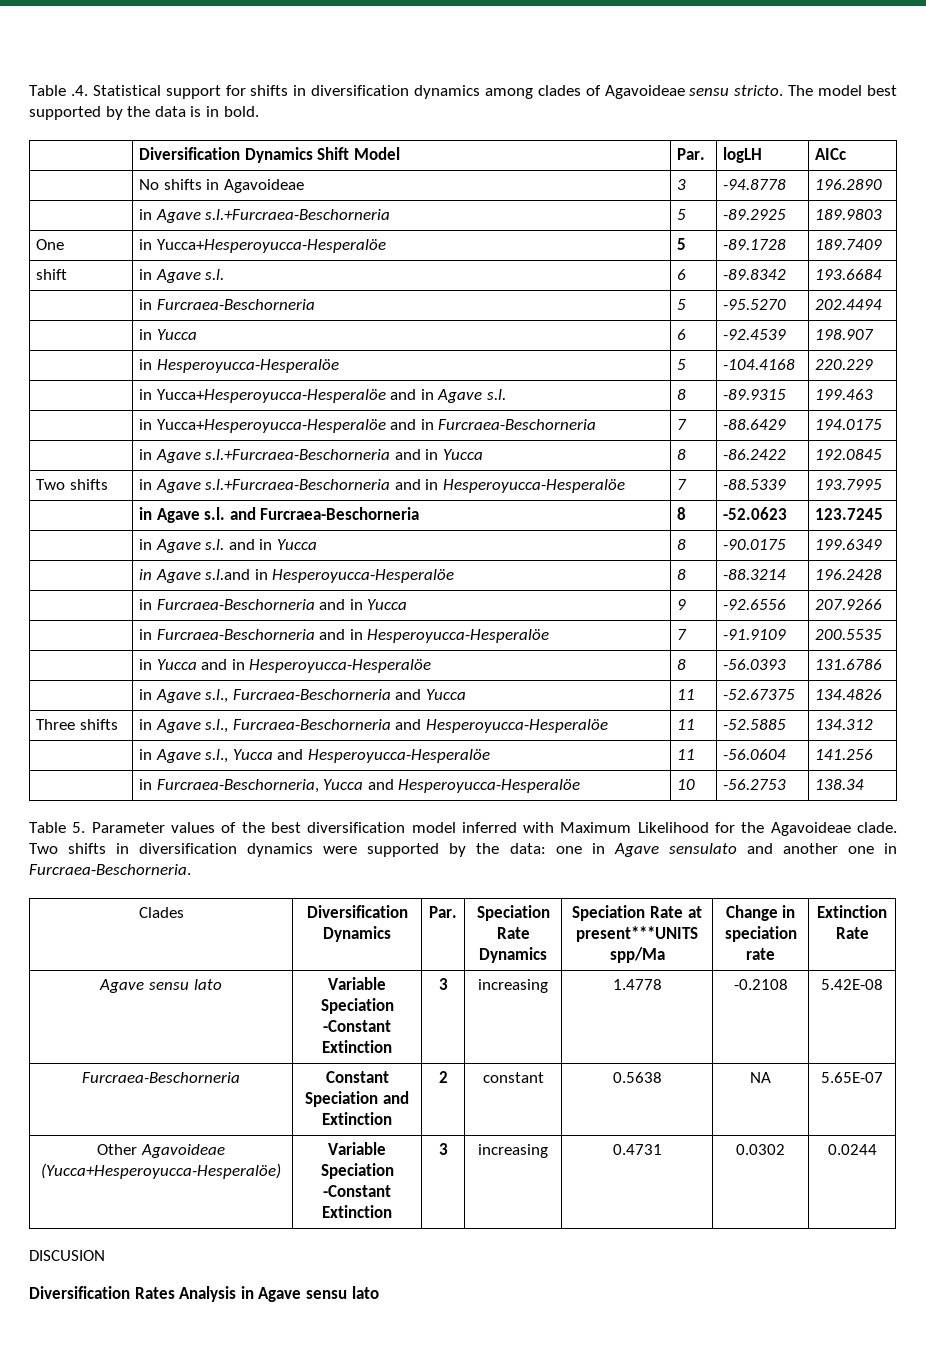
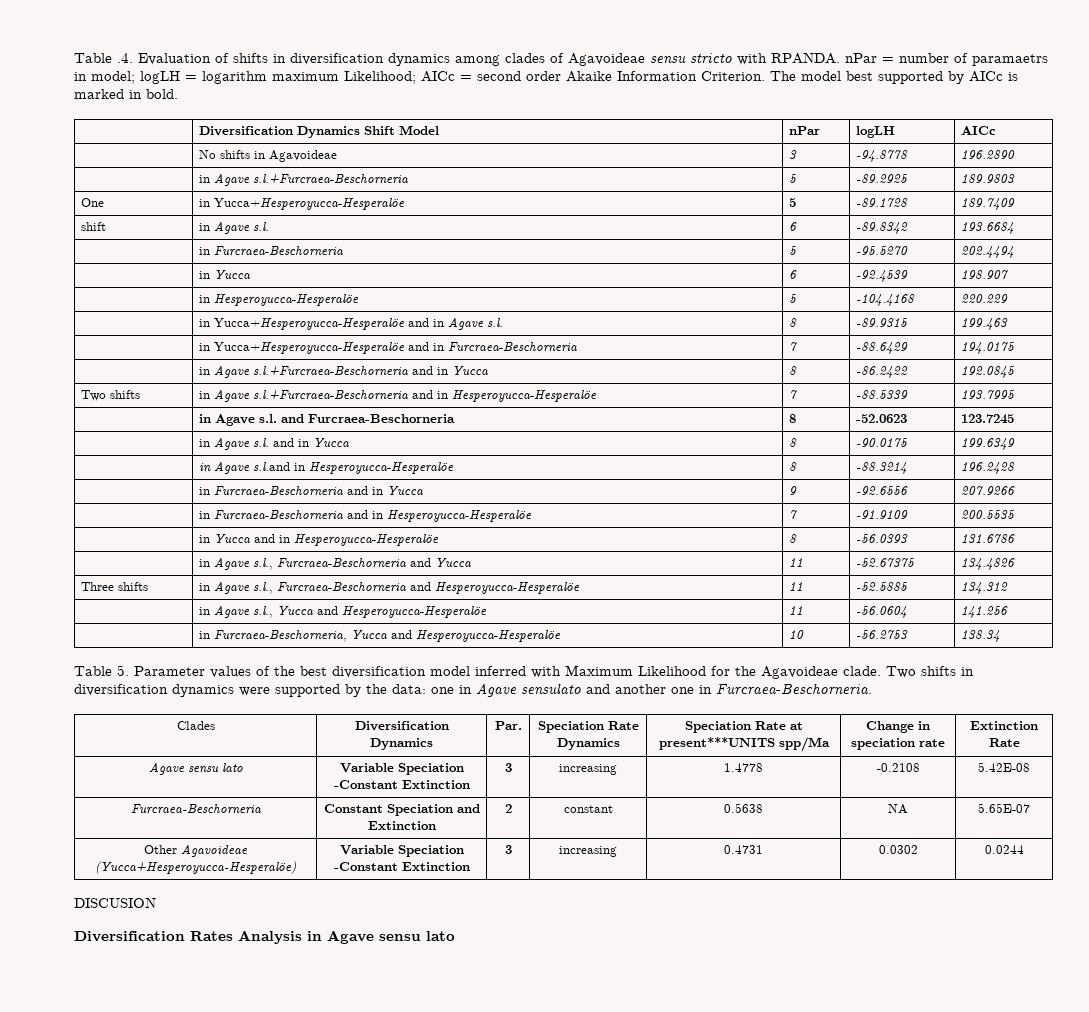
- Table .4. Statistical support for shifts in diversification dynamics among clades of Agavoideae sensu stricto.
+ Table .4. Evaluation of shifts in diversification dynamics among clades of Agavoideae sensu stricto with RPANDA. nPar = number of paramaetrs in model; logLH = logarithm maximum Likelihood; AICc = second order Akaike Information Criterion.
- The model best supported by the data is in bold.
+ The model best supported by AICc is marked in bold.
- | Diversification Dynamics Shift Model | Par. | logLH | AICc
+ | Diversification Dynamics Shift Model | nPar | logLH | AICc

